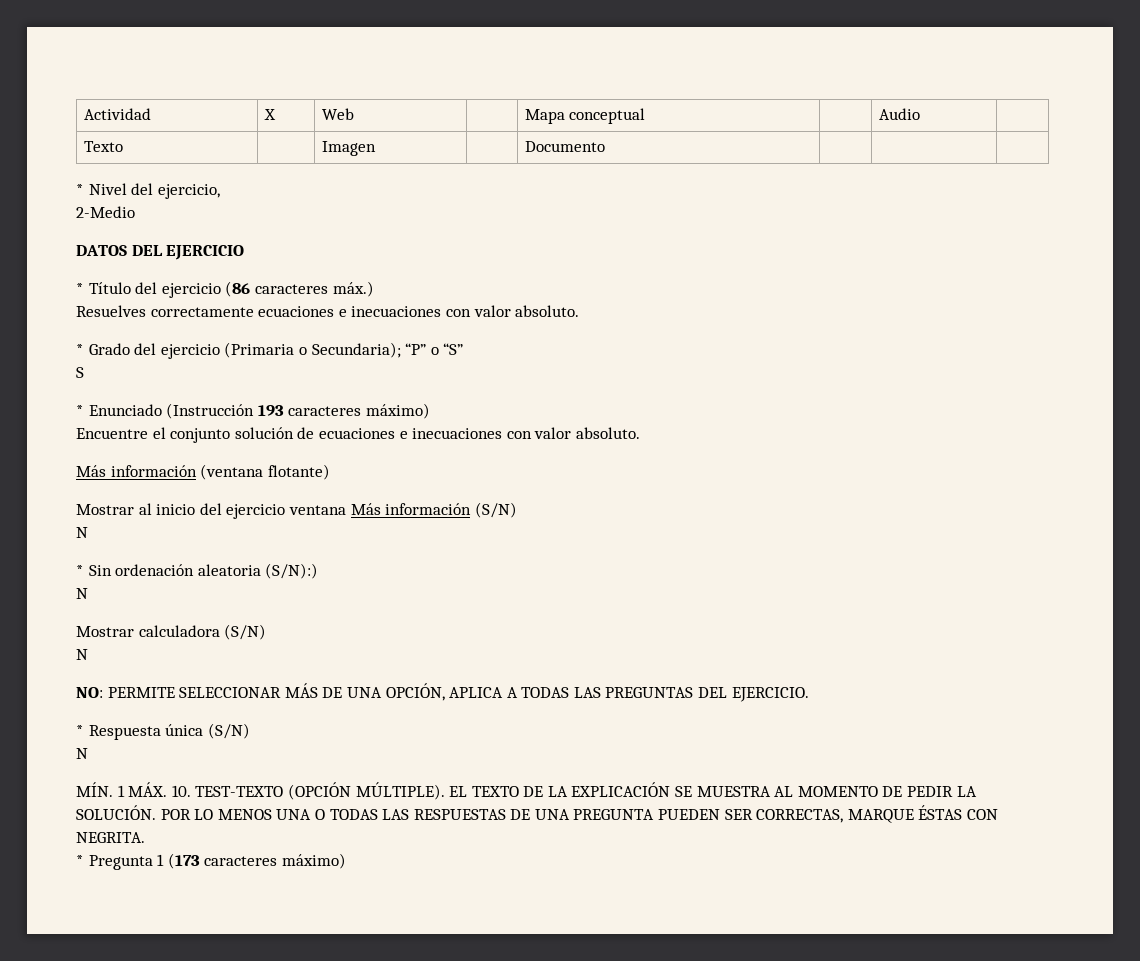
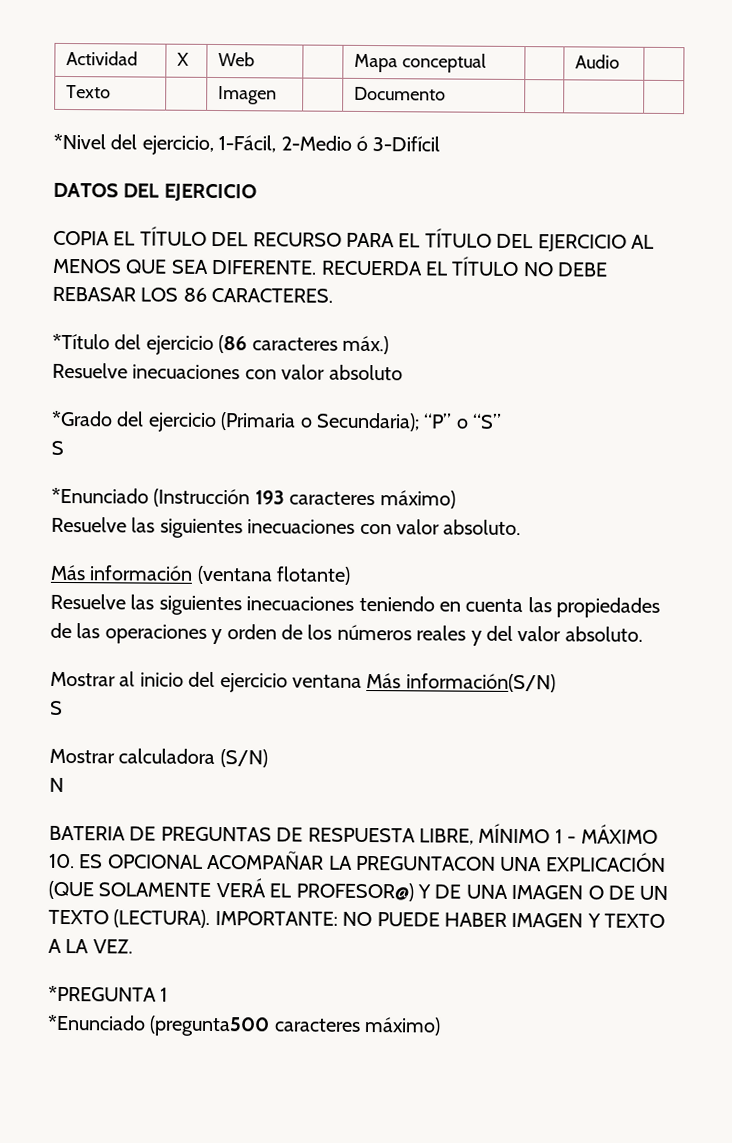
- * Nivel del ejercicio,
- 2-Medio
+ *Nivel del ejercicio, 1-Fácil, 2-Medio ó 3-Difícil
- * Título del ejercicio (86 caracteres máx.)
+ COPIA EL TÍTULO DEL RECURSO PARA EL TÍTULO DEL EJERCICIO AL MENOS QUE SEA DIFERENTE. RECUERDA EL TÍTULO NO DEBE REBASAR LOS 86 CARACTERES.
+ *Título del ejercicio (86 caracteres máx.)
- Resuelves correctamente ecuaciones e inecuaciones con valor absoluto.
- * Grado del ejercicio (Primaria o Secundaria); “P” o “S”
+ Resuelve inecuaciones con valor absoluto
+ *Grado del ejercicio (Primaria o Secundaria); “P” o “S”
- * Enunciado (Instrucción 193 caracteres máximo)
+ *Enunciado (Instrucción 193 caracteres máximo)
- Encuentre el conjunto solución de ecuaciones e inecuaciones con valor absoluto.
+ Resuelve las siguientes inecuaciones con valor absoluto.
+ Resuelve las siguientes inecuaciones teniendo en cuenta las propiedades de las operaciones y orden de los números reales y del valor absoluto.
- Mostrar al inicio del ejercicio ventana Más información (S/N)
- N
- * Sin ordenación aleatoria (S/N):)
- N
+ Mostrar al inicio del ejercicio ventana Más información(S/N)
+ S
  Mostrar calculadora (S/N)
  N
- NO: PERMITE SELECCIONAR MÁS DE UNA OPCIÓN, APLICA A TODAS LAS PREGUNTAS DEL EJERCICIO.
- * Respuesta única (S/N)
- N
- MÍN. 1 MÁX. 10. TEST-TEXTO (OPCIÓN MÚLTIPLE). EL TEXTO DE LA EXPLICACIÓN SE MUESTRA AL MOMENTO DE PEDIR LA SOLUCIÓN. POR LO MENOS UNA O TODAS LAS RESPUESTAS DE UNA PREGUNTA PUEDEN SER CORRECTAS, MARQUE ÉSTAS CON NEGRITA.
- * Pregunta 1 (173 caracteres máximo)
+ BATERIA DE PREGUNTAS DE RESPUESTA LIBRE, MÍNIMO 1 - MÁXIMO 10. ES OPCIONAL ACOMPAÑAR LA PREGUNTACON UNA EXPLICACIÓN (QUE SOLAMENTE VERÁ EL PROFESOR@) Y DE UNA IMAGEN O DE UN TEXTO (LECTURA). IMPORTANTE: NO PUEDE HABER IMAGEN Y TEXTO A LA VEZ.
+ *PREGUNTA 1
+ *Enunciado (pregunta500 caracteres máximo)

